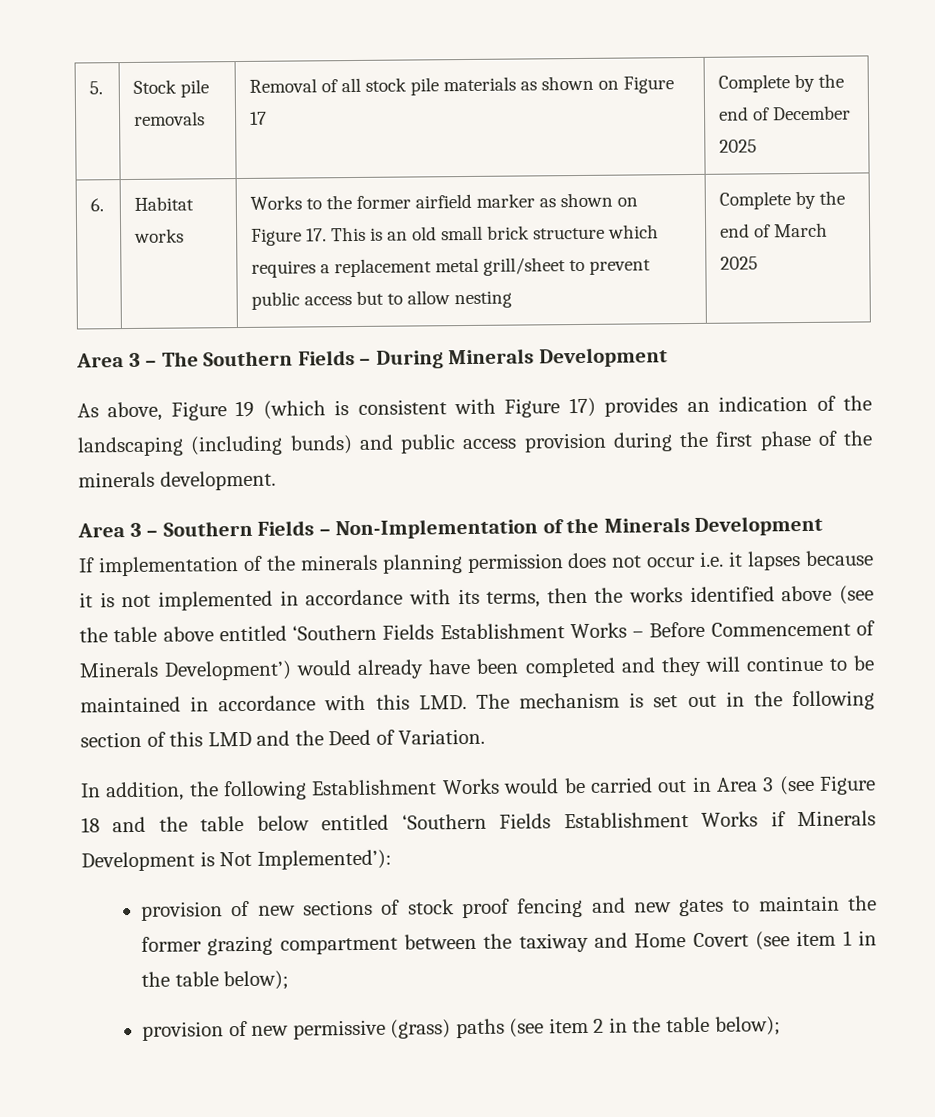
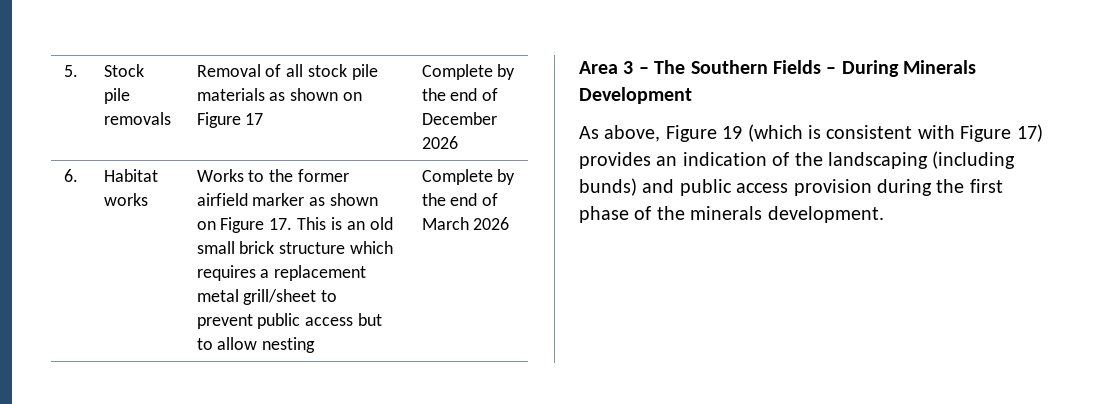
- 5. | Stock pile removals | Removal of all stock pile materials as shown on Figure 17 | Complete by the end of December 2025
+ 5. | Stock pile removals | Removal of all stock pile materials as shown on Figure 17 | Complete by the end of December 2026
- Complete by the end of March 2025
+ Complete by the end of March 2026
- Area 3 – Southern Fields – Non-Implementation of the Minerals Development
- If implementation of the minerals planning permission does not occur i.e. it lapses because it is not implemented in accordance with its terms, then the works identified above (see the table above entitled ‘Southern Fields Establishment Works – Before Commencement of Minerals Development’) would already have been completed and they will continue to be maintained in accordance with this LMD. The mechanism is set out in the following section of this LMD and the Deed of Variation.
- In addition, the following Establishment Works would be carried out in Area 3 (see Figure 18 and the table below entitled ‘Southern Fields Establishment Works if Minerals Development is Not Implemented’):
- provision of new sections of stock proof fencing and new gates to maintain the former grazing compartment between the taxiway and Home Covert (see item 1 in the table below);
- provision of new permissive (grass) paths (see item 2 in the table below);

